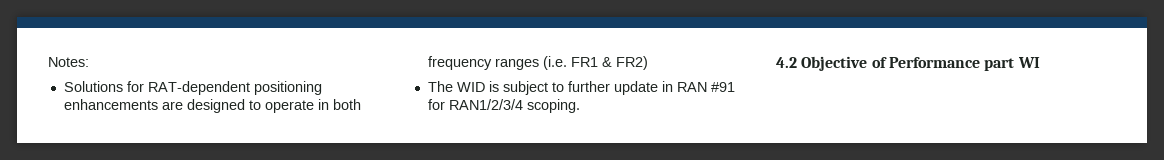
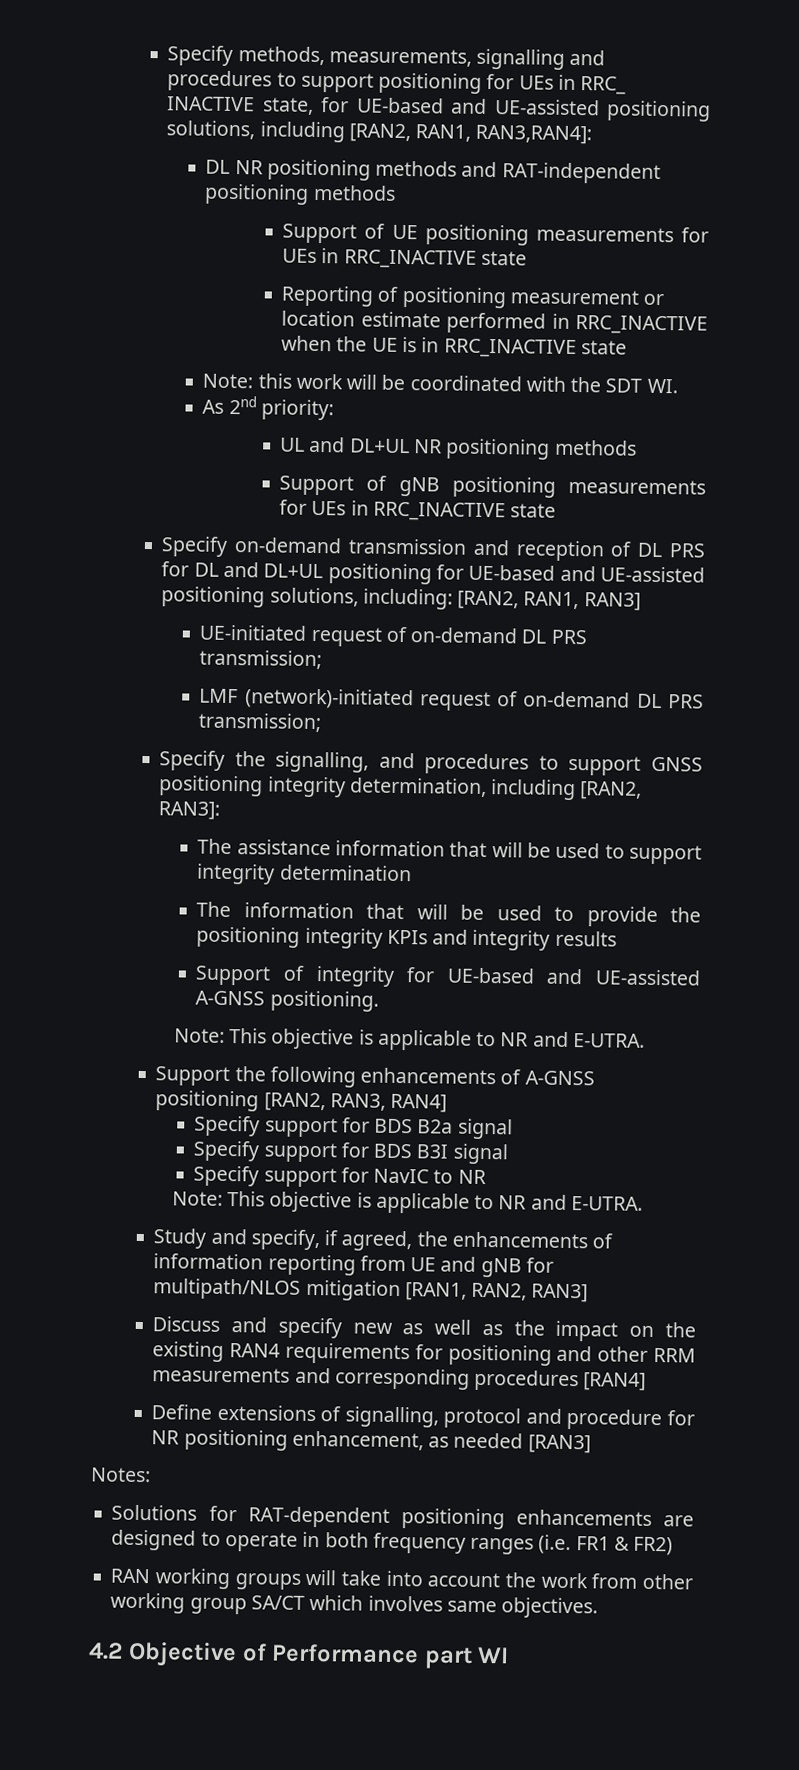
+ Specify methods, measurements, signalling and procedures to support positioning for UEs in RRC_ INACTIVE state, for UE-based and UE-assisted positioning solutions, including [RAN2, RAN1, RAN3,RAN4]:
+ DL NR positioning methods and RAT-independent positioning methods
+ Support of UE positioning measurements for UEs in RRC_INACTIVE state
+ Reporting of positioning measurement or location estimate performed in RRC_INACTIVE when the UE is in RRC_INACTIVE state
+ Note: this work will be coordinated with the SDT WI.
+ As 2nd priority:
+ UL and DL+UL NR positioning methods
+ Support of gNB positioning measurements for UEs in RRC_INACTIVE state
+ Specify on-demand transmission and reception of DL PRS for DL and DL+UL positioning for UE-based and UE-assisted positioning solutions, including: [RAN2, RAN1, RAN3]
+ UE-initiated request of on-demand DL PRS transmission;
+ LMF (network)-initiated request of on-demand DL PRS transmission;
+ Specify the signalling, and procedures to support GNSS positioning integrity determination, including [RAN2, RAN3]:
+ The assistance information that will be used to support integrity determination
+ The information that will be used to provide the positioning integrity KPIs and integrity results
+ Support of integrity for UE-based and UE-assisted A-GNSS positioning.
+ Note: This objective is applicable to NR and E-UTRA.
+ Support the following enhancements of A-GNSS positioning [RAN2, RAN3, RAN4]
+ Specify support for BDS B2a signal
+ Specify support for BDS B3I signal
+ Specify support for NavIC to NR
+ Note: This objective is applicable to NR and E-UTRA.
+ Study and specify, if agreed, the enhancements of information reporting from UE and gNB for multipath/NLOS mitigation [RAN1, RAN2, RAN3]
+ Discuss and specify new as well as the impact on the existing RAN4 requirements for positioning and other RRM measurements and corresponding procedures [RAN4]
+ Define extensions of signalling, protocol and procedure for NR positioning enhancement, as needed [RAN3]
- The WID is subject to further update in RAN #91 for RAN1/2/3/4 scoping.
+ RAN working groups will take into account the work from other working group SA/CT which involves same objectives.

